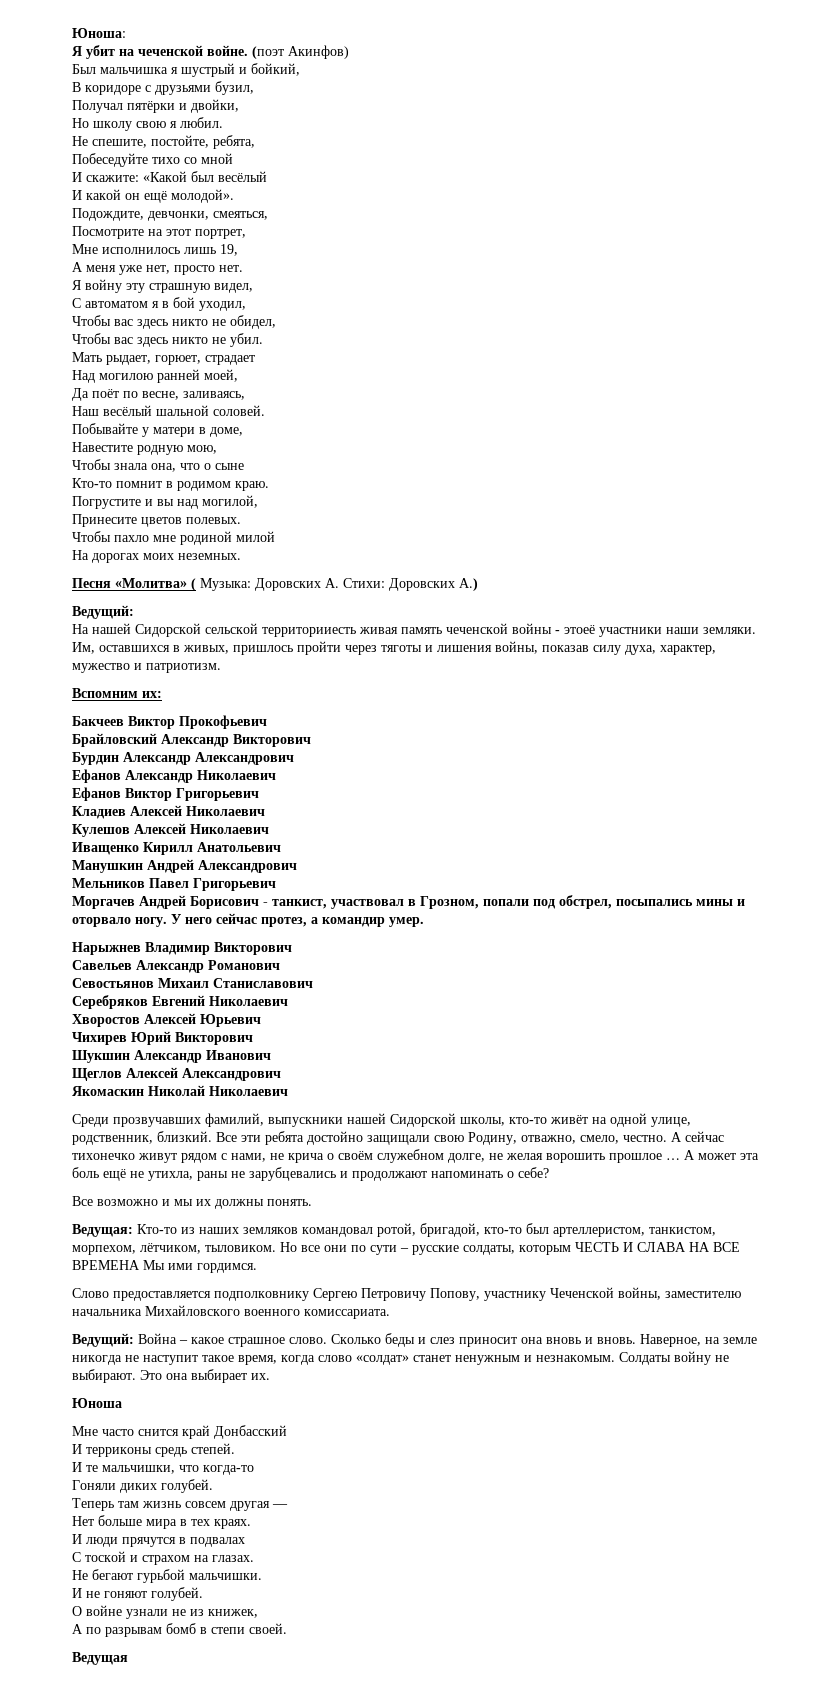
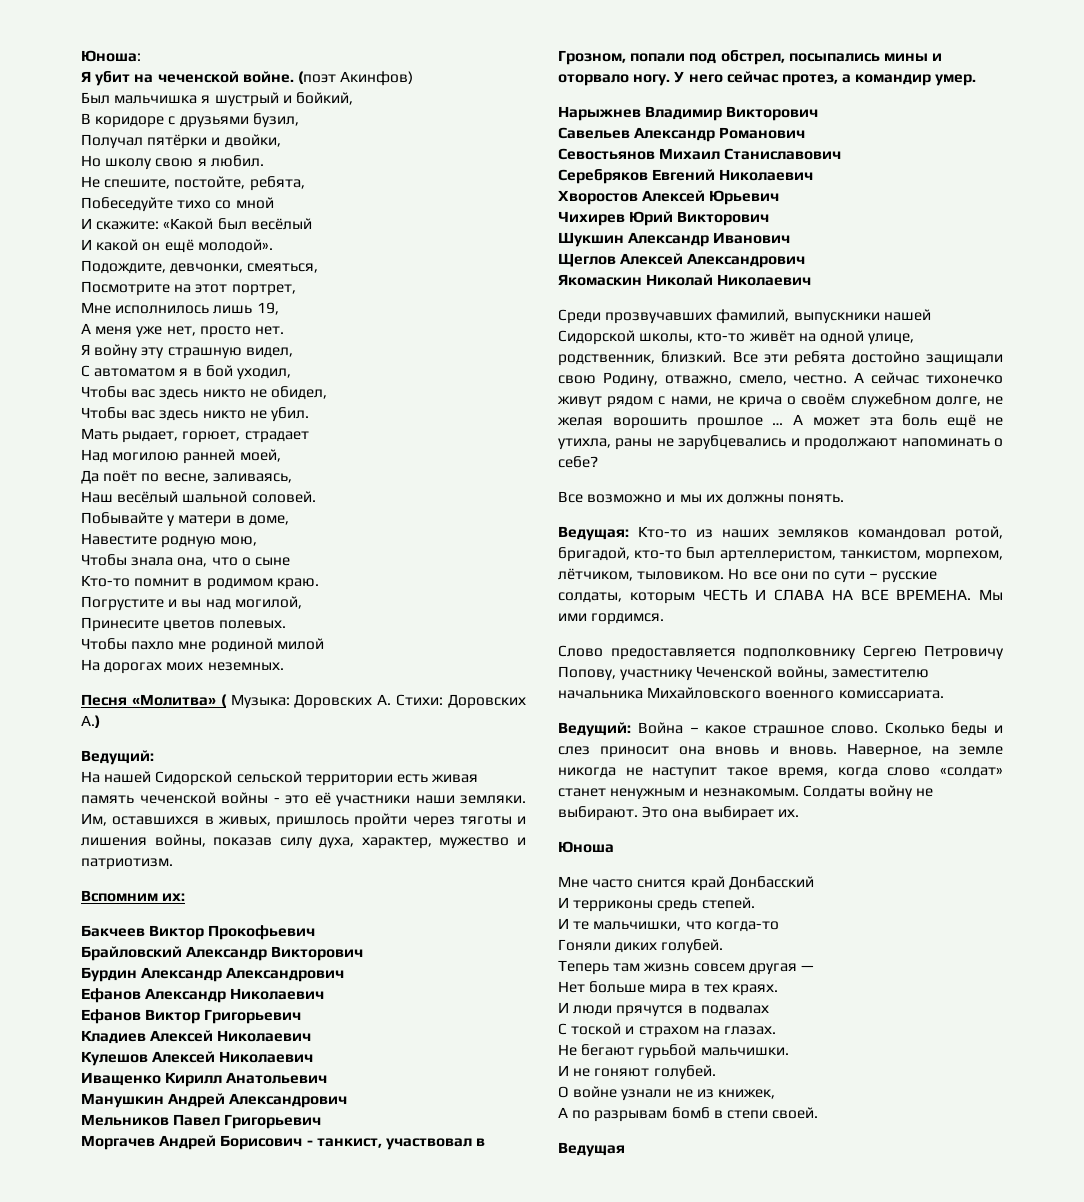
- На нашей Сидорской сельской территорииесть живая память чеченской войны - этоеё участники наши земляки.
+ На нашей Сидорской сельской территории есть живая память чеченской войны - это её участники наши земляки.
- Но все они по сути – русские солдаты, которым ЧЕСТЬ И СЛАВА НА ВСЕ ВРЕМЕНА Мы ими гордимся.
+ Но все они по сути – русские солдаты, которым ЧЕСТЬ И СЛАВА НА ВСЕ ВРЕМЕНА. Мы ими гордимся.

